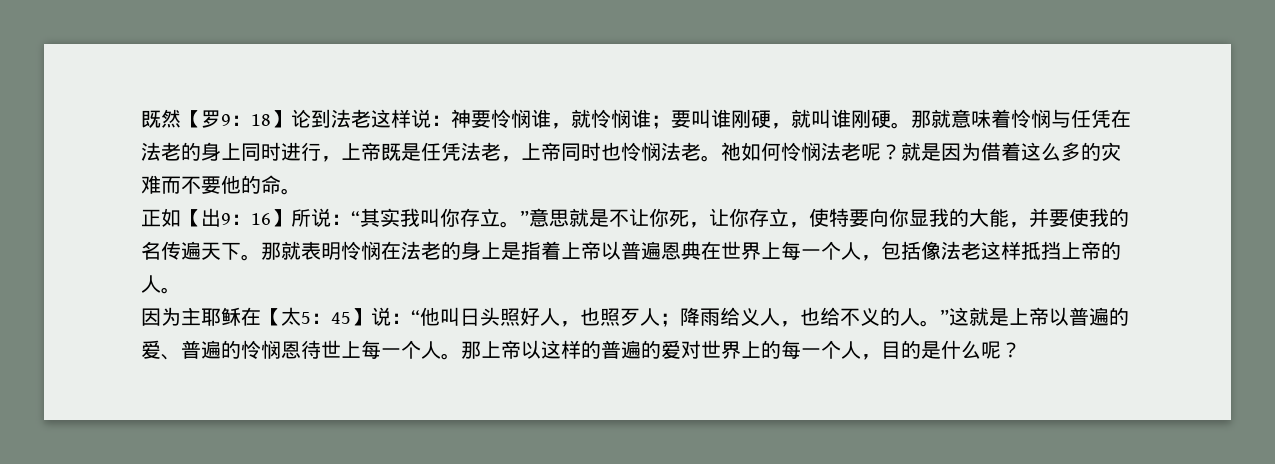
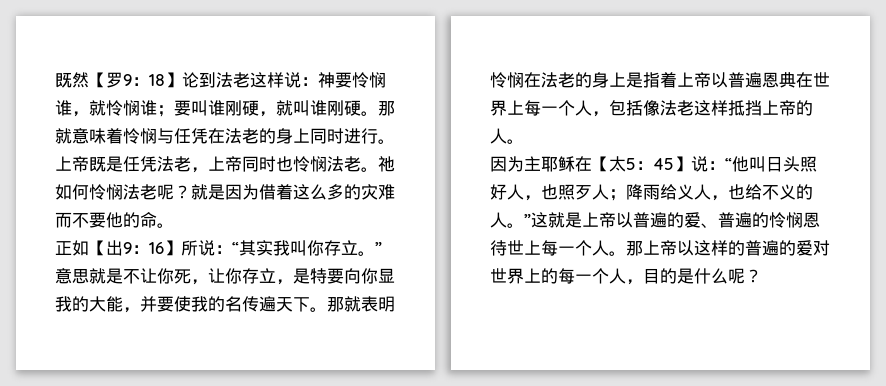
- 那就意味着怜悯与任凭在法老的身上同时进行，上帝既是任凭法老，上帝同时也怜悯法老。
+ 那就意味着怜悯与任凭在法老的身上同时进行。上帝既是任凭法老，上帝同时也怜悯法老。
- 正如【出9：16】所说：“其实我叫你存立。”意思就是不让你死，让你存立，使特要向你显我的大能，并要使我的名传遍天下。
+ 正如【出9：16】所说：“其实我叫你存立。”意思就是不让你死，让你存立，是特要向你显我的大能，并要使我的名传遍天下。

